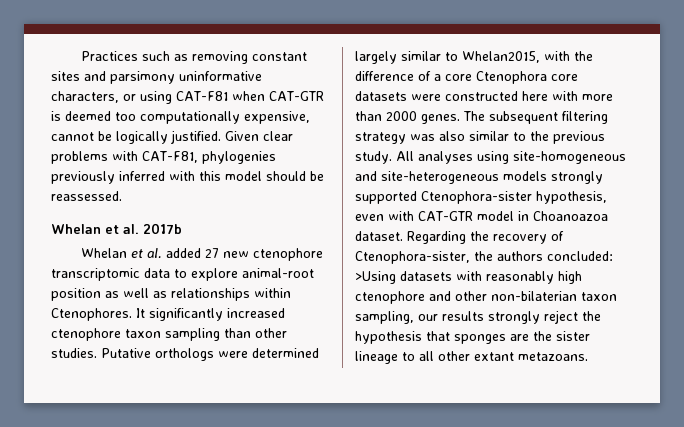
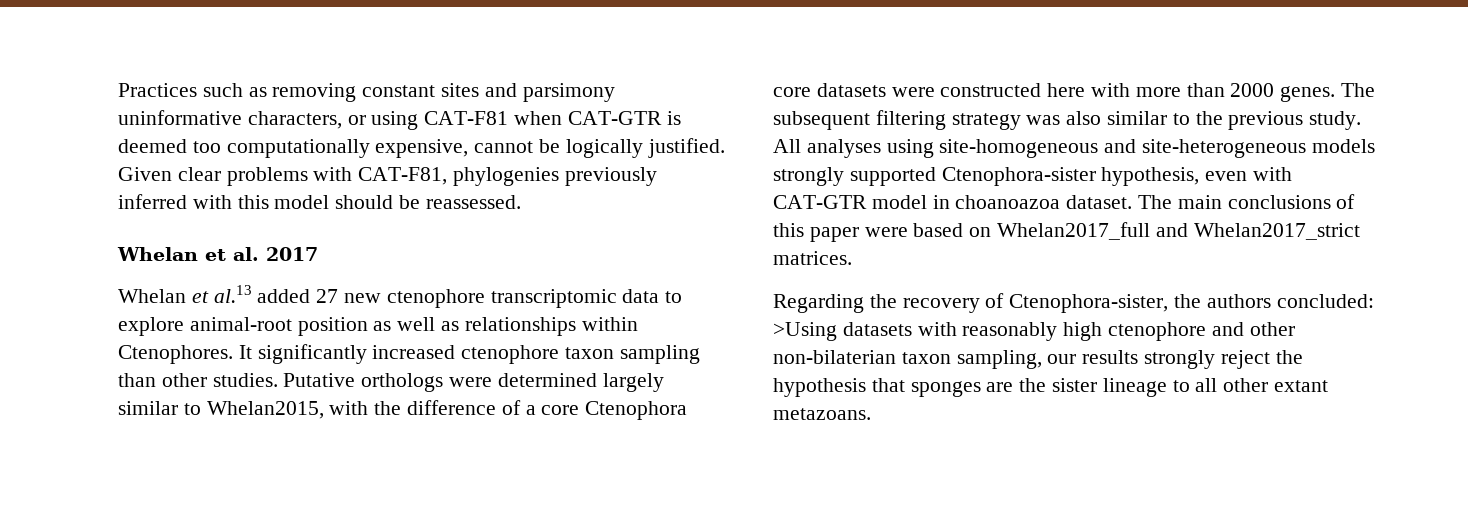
- Whelan et al. 2017b
- Whelan et al. added 27 new ctenophore transcriptomic data to explore animal-root position as well as relationships within Ctenophores.
+ Whelan et al. 2017
+ Whelan et al.13 added 27 new ctenophore transcriptomic data to explore animal-root position as well as relationships within Ctenophores.
- All analyses using site-homogeneous and site-heterogeneous models strongly supported Ctenophora-sister hypothesis, even with CAT-GTR model in Choanoazoa dataset. Regarding the recovery of Ctenophora-sister, the authors concluded: >Using datasets with reasonably high ctenophore and other non-bilaterian taxon sampling, our results strongly reject the hypothesis that sponges are the sister lineage to all other extant metazoans.
+ All analyses using site-homogeneous and site-heterogeneous models strongly supported Ctenophora-sister hypothesis, even with CAT-GTR model in choanoazoa dataset. The main conclusions of this paper were based on Whelan2017_full and Whelan2017_strict matrices.
+ Regarding the recovery of Ctenophora-sister, the authors concluded: >Using datasets with reasonably high ctenophore and other non-bilaterian taxon sampling, our results strongly reject the hypothesis that sponges are the sister lineage to all other extant metazoans.

